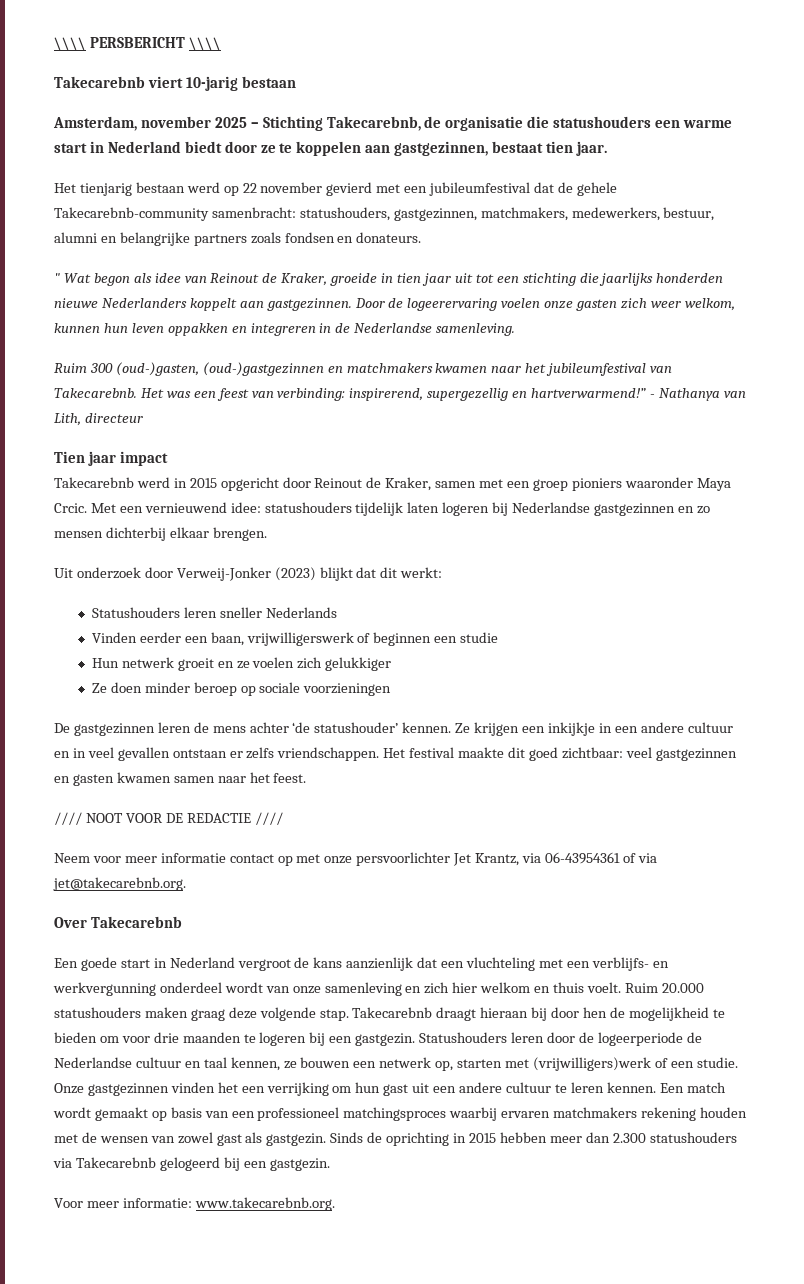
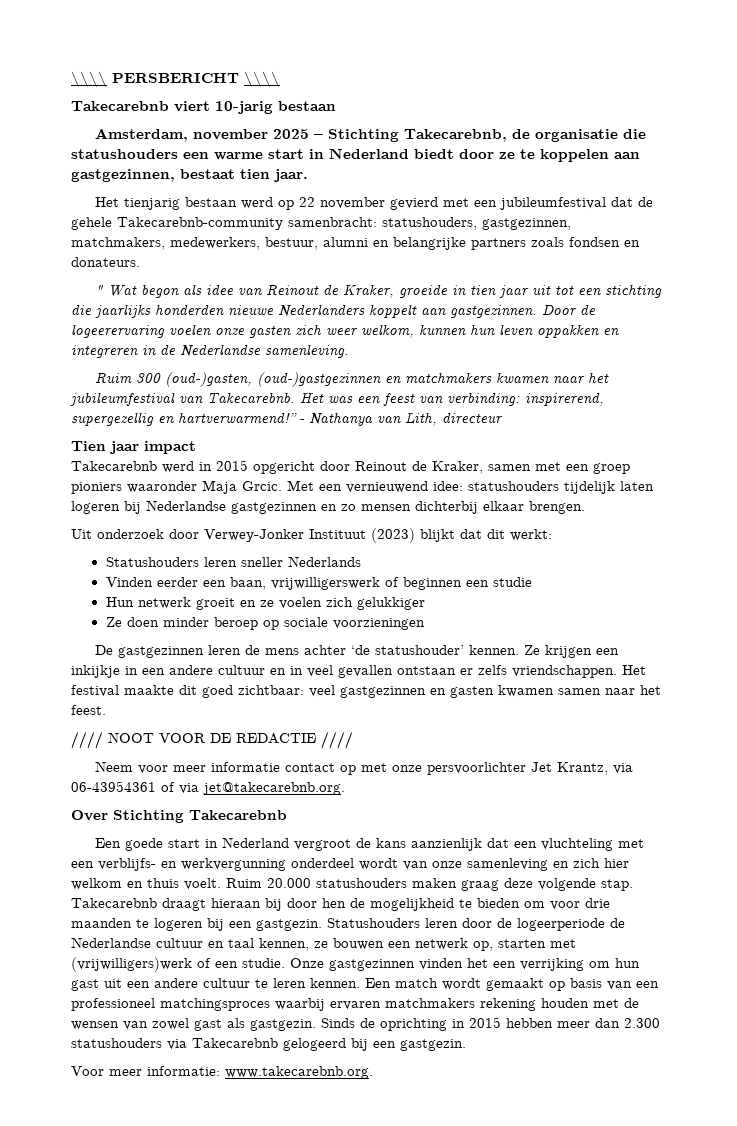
- Takecarebnb werd in 2015 opgericht door Reinout de Kraker, samen met een groep pioniers waaronder Maya Crcic.
+ Takecarebnb werd in 2015 opgericht door Reinout de Kraker, samen met een groep pioniers waaronder Maja Grcic.
- Uit onderzoek door Verweij-Jonker (2023) blijkt dat dit werkt:
+ Uit onderzoek door Verwey-Jonker Instituut (2023) blijkt dat dit werkt:
- Over Takecarebnb
+ Over Stichting Takecarebnb

